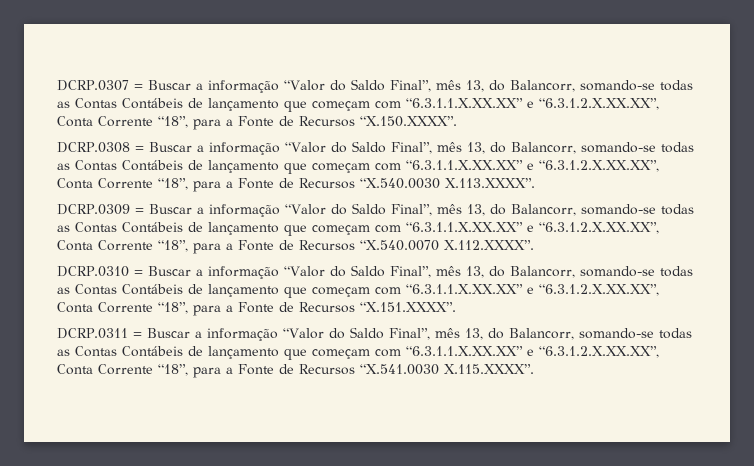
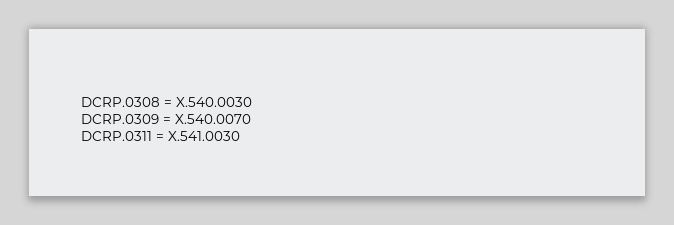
- DCRP.0307 = Buscar a informação “Valor do Saldo Final”, mês 13, do Balancorr, somando-se todas as Contas Contábeis de lançamento que começam com “6.3.1.1.X.XX.XX” e “6.3.1.2.X.XX.XX”, Conta Corrente “18”, para a Fonte de Recursos “X.150.XXXX”.
- DCRP.0308 = Buscar a informação “Valor do Saldo Final”, mês 13, do Balancorr, somando-se todas as Contas Contábeis de lançamento que começam com “6.3.1.1.X.XX.XX” e “6.3.1.2.X.XX.XX”, Conta Corrente “18”, para a Fonte de Recursos “X.540.0030 X.113.XXXX”.
- DCRP.0309 = Buscar a informação “Valor do Saldo Final”, mês 13, do Balancorr, somando-se todas as Contas Contábeis de lançamento que começam com “6.3.1.1.X.XX.XX” e “6.3.1.2.X.XX.XX”, Conta Corrente “18”, para a Fonte de Recursos “X.540.0070 X.112.XXXX”.
- DCRP.0310 = Buscar a informação “Valor do Saldo Final”, mês 13, do Balancorr, somando-se todas as Contas Contábeis de lançamento que começam com “6.3.1.1.X.XX.XX” e “6.3.1.2.X.XX.XX”, Conta Corrente “18”, para a Fonte de Recursos “X.151.XXXX”.
- DCRP.0311 = Buscar a informação “Valor do Saldo Final”, mês 13, do Balancorr, somando-se todas as Contas Contábeis de lançamento que começam com “6.3.1.1.X.XX.XX” e “6.3.1.2.X.XX.XX”, Conta Corrente “18”, para a Fonte de Recursos “X.541.0030 X.115.XXXX”.
+ DCRP.0308 = X.540.0030
+ DCRP.0309 = X.540.0070
+ DCRP.0311 = X.541.0030

